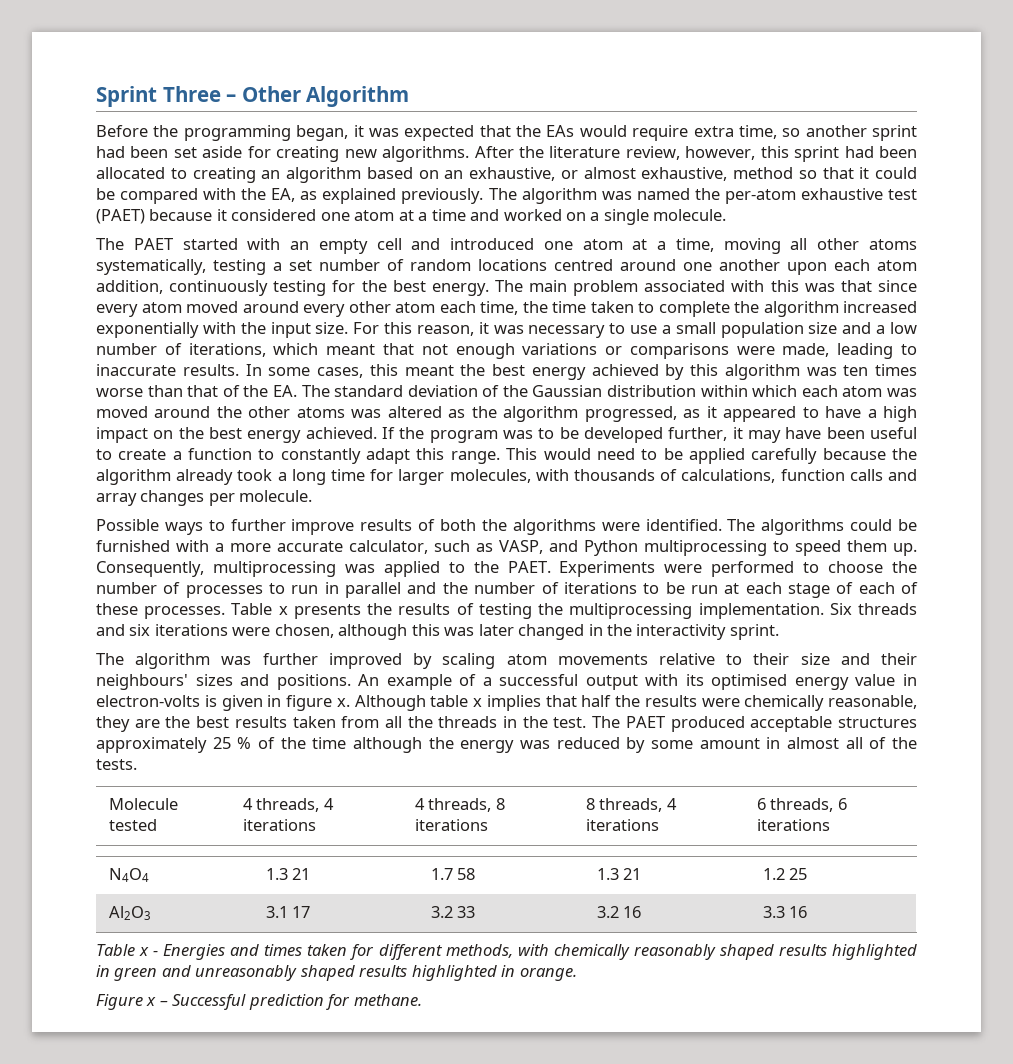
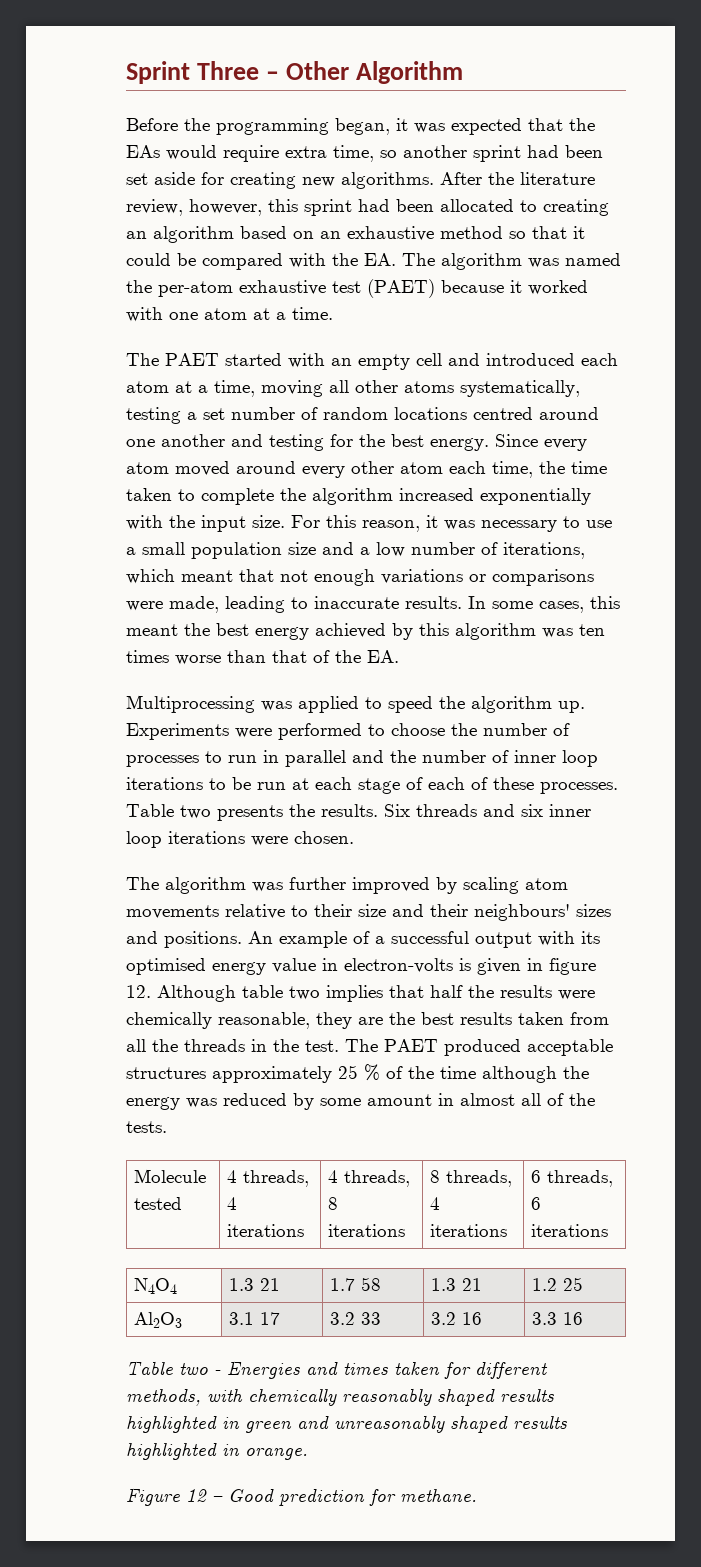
- After the literature review, however, this sprint had been allocated to creating an algorithm based on an exhaustive, or almost exhaustive, method so that it could be compared with the EA, as explained previously. The algorithm was named the per-atom exhaustive test (PAET) because it considered one atom at a time and worked on a single molecule.
+ After the literature review, however, this sprint had been allocated to creating an algorithm based on an exhaustive method so that it could be compared with the EA. The algorithm was named the per-atom exhaustive test (PAET) because it worked with one atom at a time.
- The PAET started with an empty cell and introduced one atom at a time, moving all other atoms systematically, testing a set number of random locations centred around one another upon each atom addition, continuously testing for the best energy.
+ The PAET started with an empty cell and introduced each atom at a time, moving all other atoms systematically, testing a set number of random locations centred around one another and testing for the best energy.
- The main problem associated with this was that since every atom moved around every other atom each time, the time taken to complete the algorithm increased exponentially with the input size.
+ Since every atom moved around every other atom each time, the time taken to complete the algorithm increased exponentially with the input size.
- In some cases, this meant the best energy achieved by this algorithm was ten times worse than that of the EA. The standard deviation of the Gaussian distribution within which each atom was moved around the other atoms was altered as the algorithm progressed, as it appeared to have a high impact on the best energy achieved. If the program was to be developed further, it may have been useful to create a function to constantly adapt this range. This would need to be applied carefully because the algorithm already took a long time for larger molecules, with thousands of calculations, function calls and array changes per molecule.
- Possible ways to further improve results of both the algorithms were identified. The algorithms could be furnished with a more accurate calculator, such as VASP, and Python multiprocessing to speed them up. Consequently, multiprocessing was applied to the PAET.
+ In some cases, this meant the best energy achieved by this algorithm was ten times worse than that of the EA.
+ Multiprocessing was applied to speed the algorithm up.
- Experiments were performed to choose the number of processes to run in parallel and the number of iterations to be run at each stage of each of these processes.
+ Experiments were performed to choose the number of processes to run in parallel and the number of inner loop iterations to be run at each stage of each of these processes.
- Table x presents the results of testing the multiprocessing implementation. Six threads and six iterations were chosen, although this was later changed in the interactivity sprint.
+ Table two presents the results. Six threads and six inner loop iterations were chosen.
- An example of a successful output with its optimised energy value in electron-volts is given in figure x. Although table x implies that half the results were chemically reasonable, they are the best results taken from all the threads in the test.
+ An example of a successful output with its optimised energy value in electron-volts is given in figure 12. Although table two implies that half the results were chemically reasonable, they are the best results taken from all the threads in the test.
- Table x - Energies and times taken for different methods, with chemically reasonably shaped results highlighted in green and unreasonably shaped results highlighted in orange.
+ Table two - Energies and times taken for different methods, with chemically reasonably shaped results highlighted in green and unreasonably shaped results highlighted in orange.
- Figure x – Successful prediction for methane.
+ Figure 12 – Good prediction for methane.

